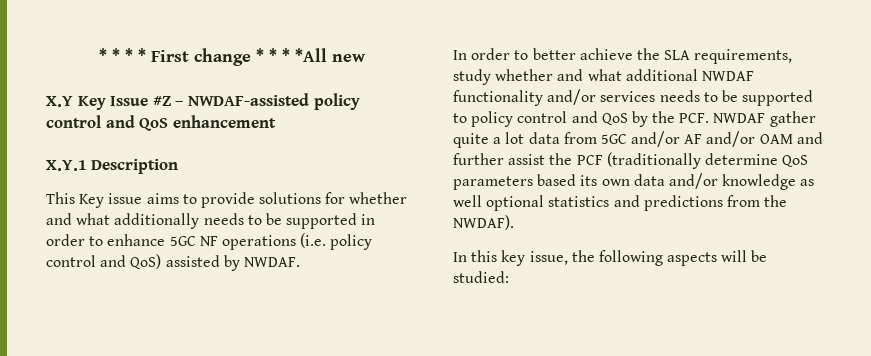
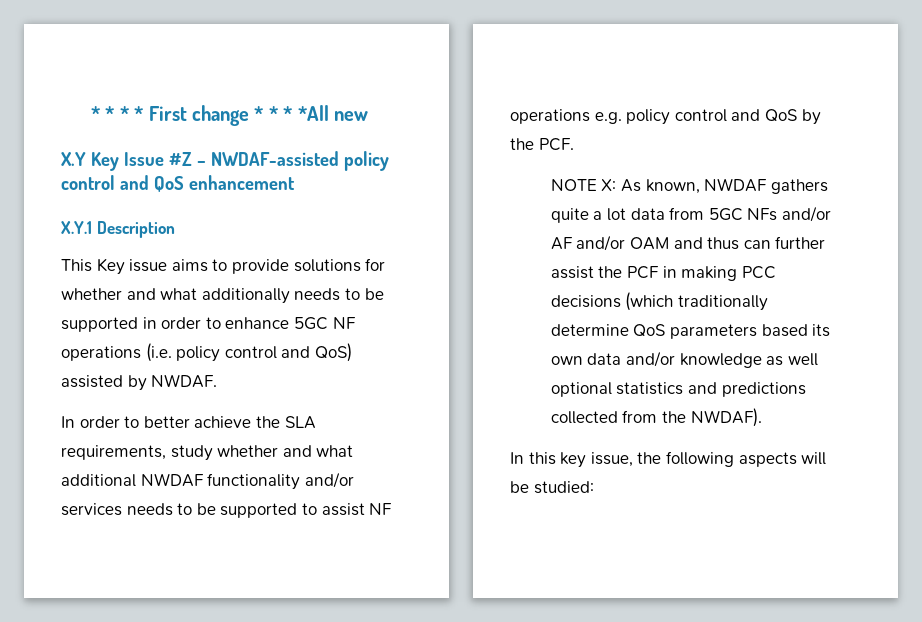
- In order to better achieve the SLA requirements, study whether and what additional NWDAF functionality and/or services needs to be supported to policy control and QoS by the PCF. NWDAF gather quite a lot data from 5GC and/or AF and/or OAM and further assist the PCF (traditionally determine QoS parameters based its own data and/or knowledge as well optional statistics and predictions from the NWDAF).
+ In order to better achieve the SLA requirements, study whether and what additional NWDAF functionality and/or services needs to be supported to assist NF operations e.g. policy control and QoS by the PCF.
+ NOTE X: As known, NWDAF gathers quite a lot data from 5GC NFs and/or AF and/or OAM and thus can further assist the PCF in making PCC decisions (which traditionally determine QoS parameters based its own data and/or knowledge as well optional statistics and predictions collected from the NWDAF).

